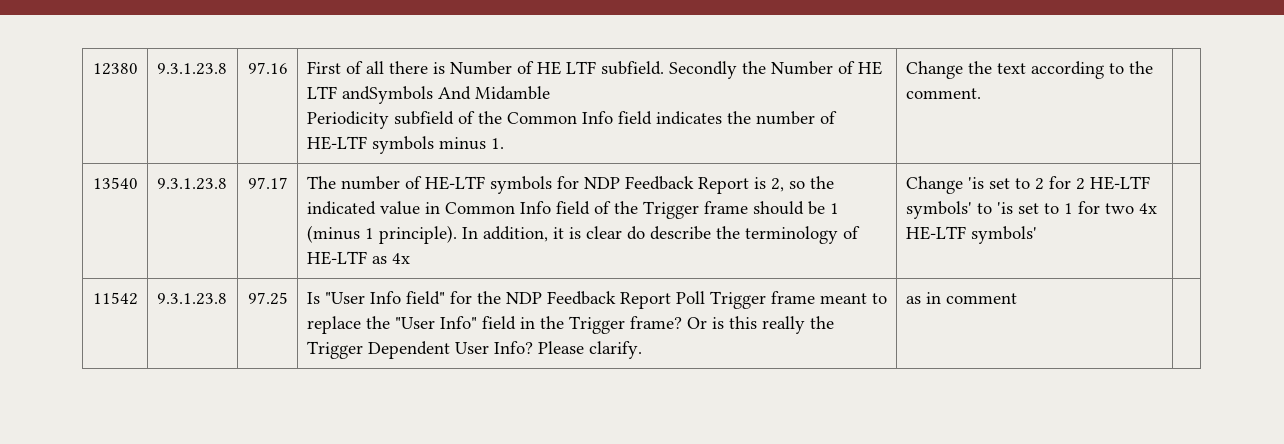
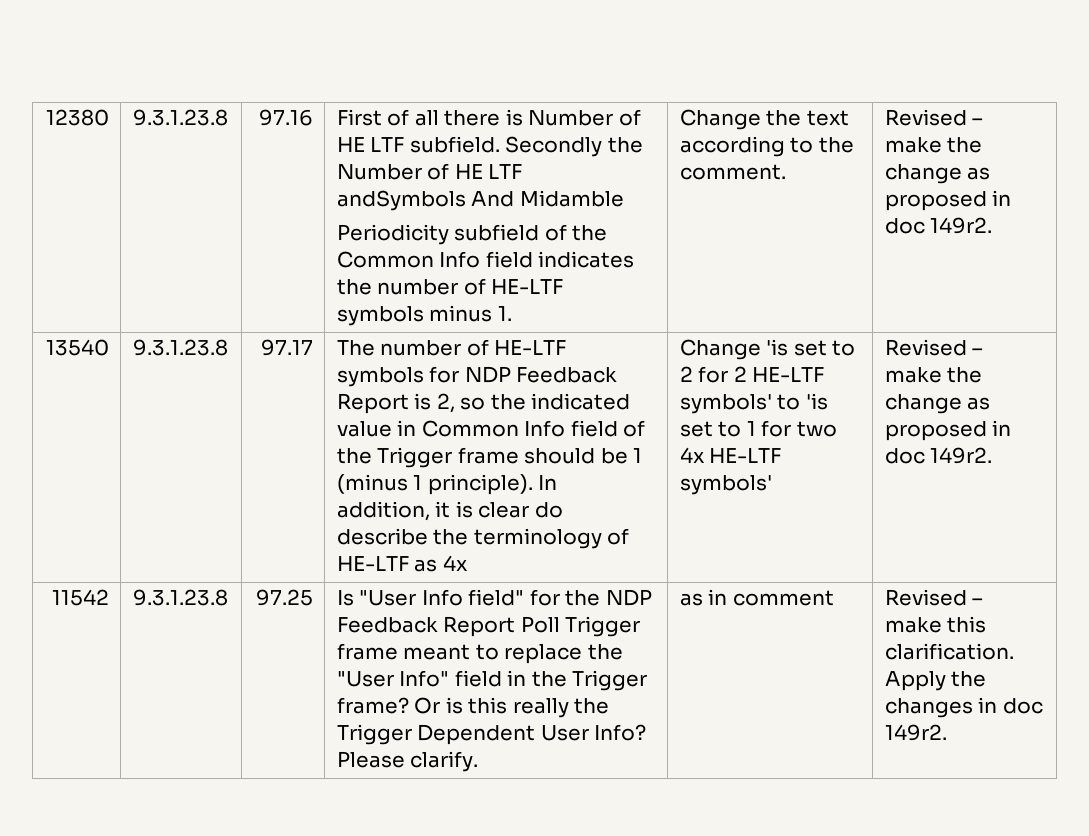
- Change the text according to the comment.
+ Change the text according to the comment. | Revised – make the change as proposed in doc 149r2.
- Change 'is set to 2 for 2 HE-LTF symbols' to 'is set to 1 for two 4x HE-LTF symbols'
+ Change 'is set to 2 for 2 HE-LTF symbols' to 'is set to 1 for two 4x HE-LTF symbols' | Revised – make the change as proposed in doc 149r2.
+ Revised – make this clarification. Apply the changes in doc 149r2.

